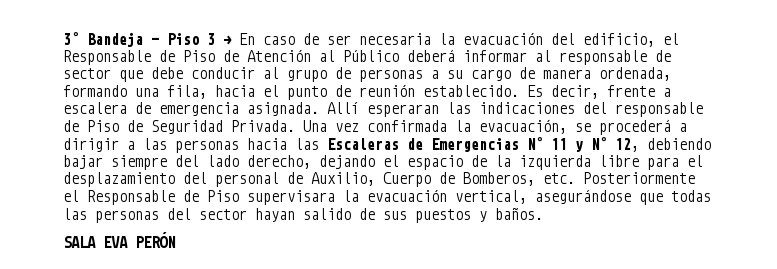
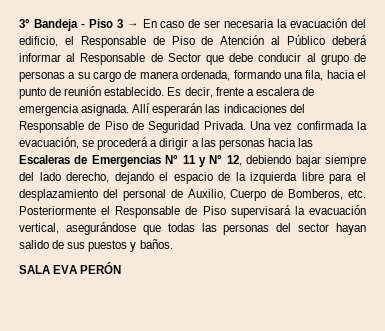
- 3° Bandeja - Piso 3 → En caso de ser necesaria la evacuación del edificio, el Responsable de Piso de Atención al Público deberá informar al responsable de sector que debe conducir al grupo de personas a su cargo de manera ordenada, formando una fila, hacia el punto de reunión establecido.
+ 3° Bandeja - Piso 3 → En caso de ser necesaria la evacuación del edificio, el Responsable de Piso de Atención al Público deberá informar al Responsable de Sector que debe conducir al grupo de personas a su cargo de manera ordenada, formando una fila, hacia el punto de reunión establecido.
- Allí esperaran las indicaciones del responsable de Piso de Seguridad Privada.
+ Allí esperarán las indicaciones del Responsable de Piso de Seguridad Privada.
- Una vez confirmada la evacuación, se procederá a dirigir a las personas hacia las Escaleras de Emergencias N° 11 y N° 12, debiendo bajar siempre del lado derecho, dejando el espacio de la izquierda libre para el desplazamiento del personal de Auxilio, Cuerpo de Bomberos, etc. Posteriormente el Responsable de Piso supervisara la evacuación vertical, asegurándose que todas las personas del sector hayan salido de sus puestos y baños.
+ Una vez confirmada la evacuación, se procederá a dirigir a las personas hacia las Escaleras de Emergencias N° 11 y N° 12, debiendo bajar siempre del lado derecho, dejando el espacio de la izquierda libre para el desplazamiento del personal de Auxilio, Cuerpo de Bomberos, etc. Posteriormente el Responsable de Piso supervisará la evacuación vertical, asegurándose que todas las personas del sector hayan salido de sus puestos y baños.

